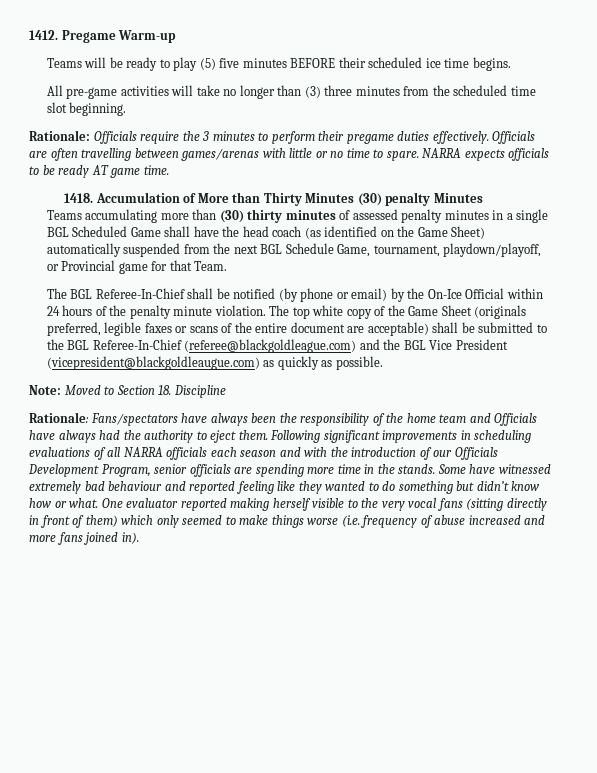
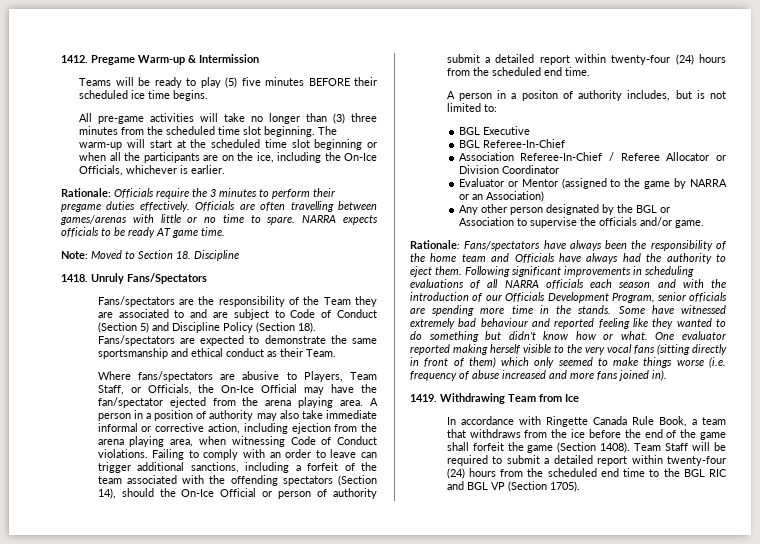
- Pregame Warm-up
+ Pregame Warm-up & Intermission
+ The warm-up will start at the scheduled time slot beginning or when all the participants are on the ice, including the On-Ice Officials, whichever is earlier.
- 1418. Accumulation of More than Thirty Minutes (30) penalty Minutes
- Teams accumulating more than (30) thirty minutes of assessed penalty minutes in a single BGL Scheduled Game shall have the head coach (as identified on the Game Sheet) automatically suspended from the next BGL Schedule Game, tournament, playdown/playoff, or Provincial game for that Team.
- The BGL Referee-In-Chief shall be notified (by phone or email) by the On-Ice Official within 24 hours of the penalty minute violation. The top white copy of the Game Sheet (originals preferred, legible faxes or scans of the entire document are acceptable) shall be submitted to the BGL Referee-In-Chief (referee@blackgoldleague.com) and the BGL Vice President (vicepresident@blackgoldleaugue.com) as quickly as possible.
+ 1418. Unruly Fans/Spectators
+ Fans/spectators are the responsibility of the Team they are associated to and are subject to Code of Conduct (Section 5) and Discipline Policy (Section 18). Fans/spectators are expected to demonstrate the same sportsmanship and ethical conduct as their Team.
+ Where fans/spectators are abusive to Players, Team Staff, or Officials, the On-Ice Official may have the fan/spectator ejected from the arena playing area. A person in a position of authority may also take immediate informal or corrective action, including ejection from the arena playing area, when witnessing Code of Conduct violations. Failing to comply with an order to leave can trigger additional sanctions, including a forfeit of the team associated with the offending spectators (Section 14), should the On-Ice Official or person of authority submit a detailed report within twenty-four (24) hours from the scheduled end time.
+ A person in a positon of authority includes, but is not limited to:
+ BGL Executive
+ BGL Referee-In-Chief
+ Association Referee-In-Chief / Referee Allocator or Division Coordinator
+ Evaluator or Mentor (assigned to the game by NARRA or an Association)
+ Any other person designated by the BGL or Association to supervise the officials and/or game.
+ 1419. Withdrawing Team from Ice
+ In accordance with Ringette Canada Rule Book, a team that withdraws from the ice before the end of the game shall forfeit the game (Section 1408). Team Staff will be required to submit a detailed report within twenty-four (24) hours from the scheduled end time to the BGL RIC and BGL VP (Section 1705).

